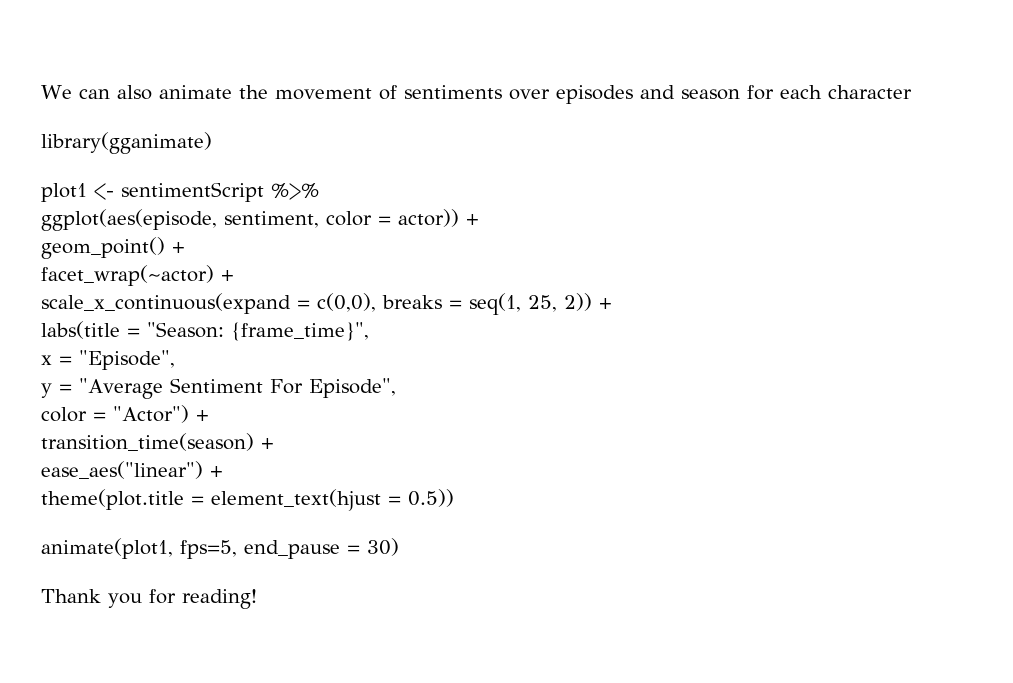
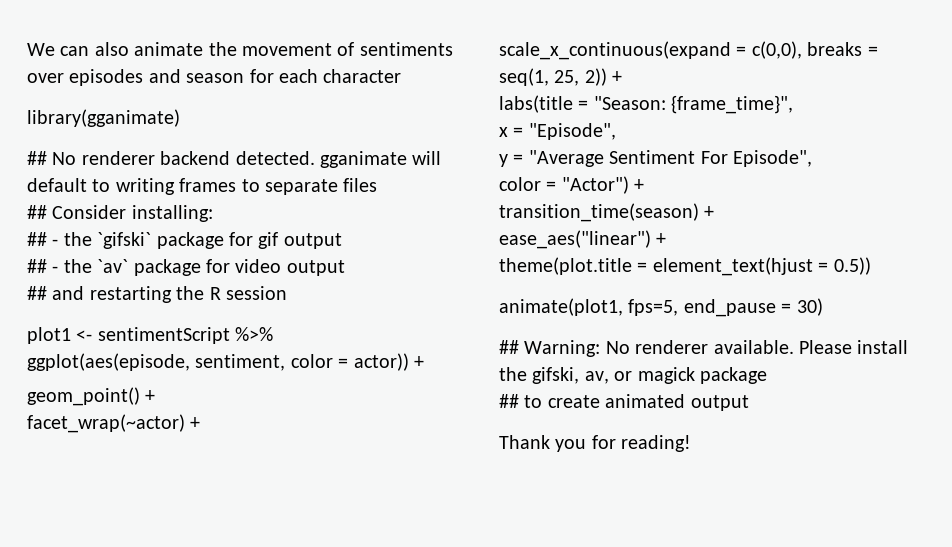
+ ## No renderer backend detected. gganimate will default to writing frames to separate files
+ ## Consider installing:
+ ## - the `gifski` package for gif output
+ ## - the `av` package for video output
+ ## and restarting the R session
+ ## Warning: No renderer available. Please install the gifski, av, or magick package
+ ## to create animated output

